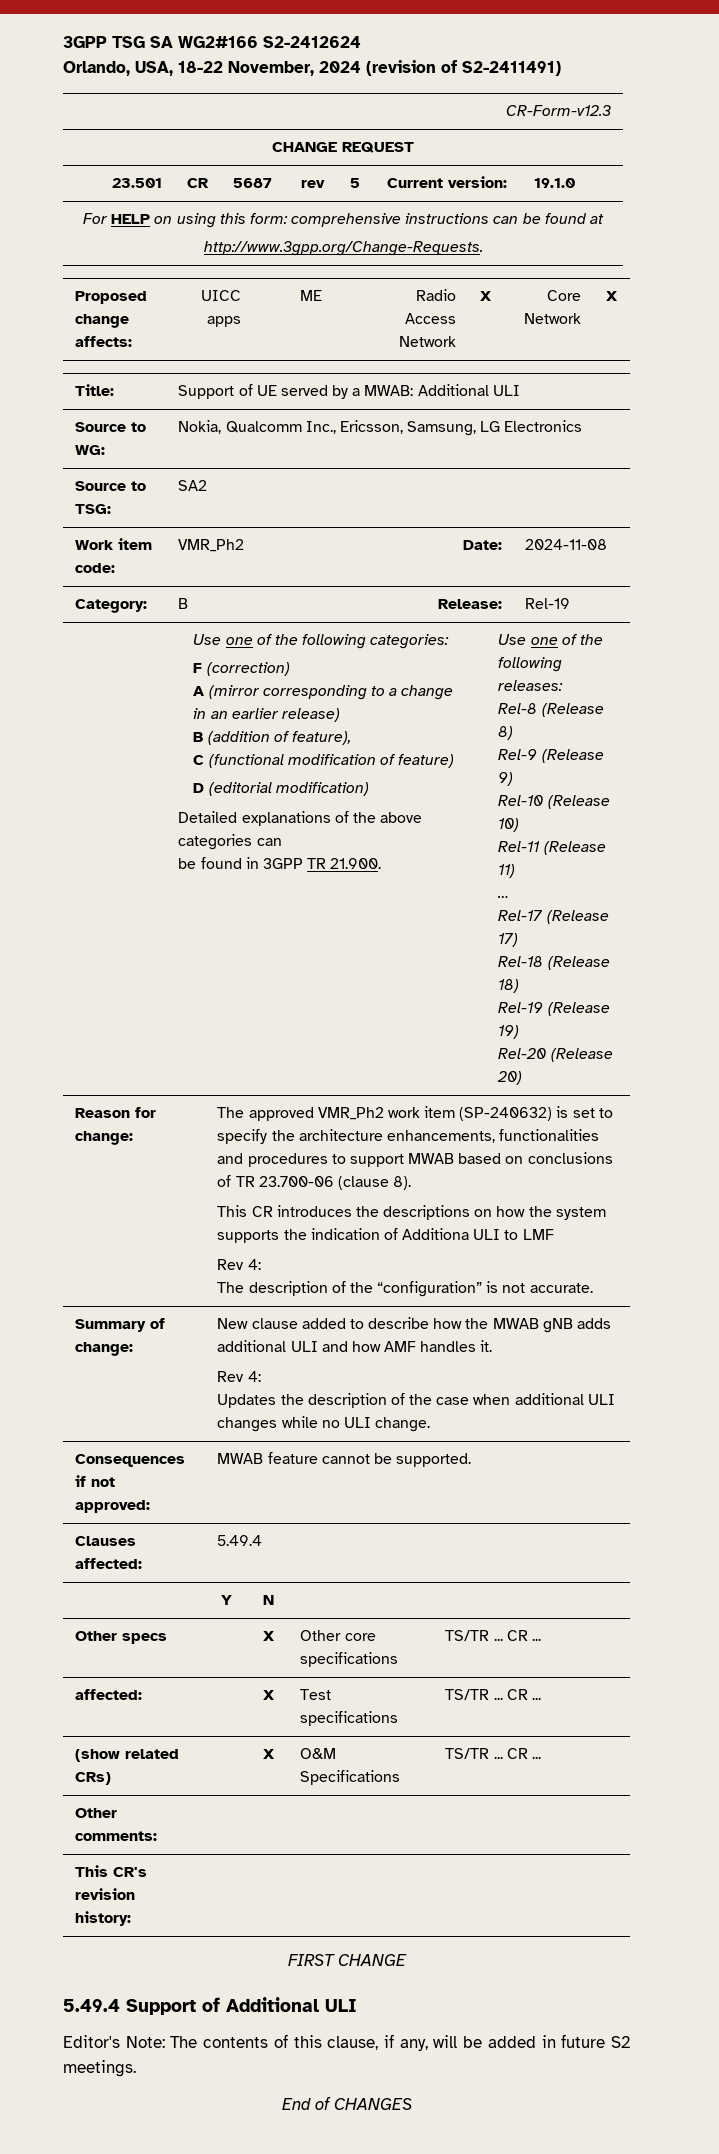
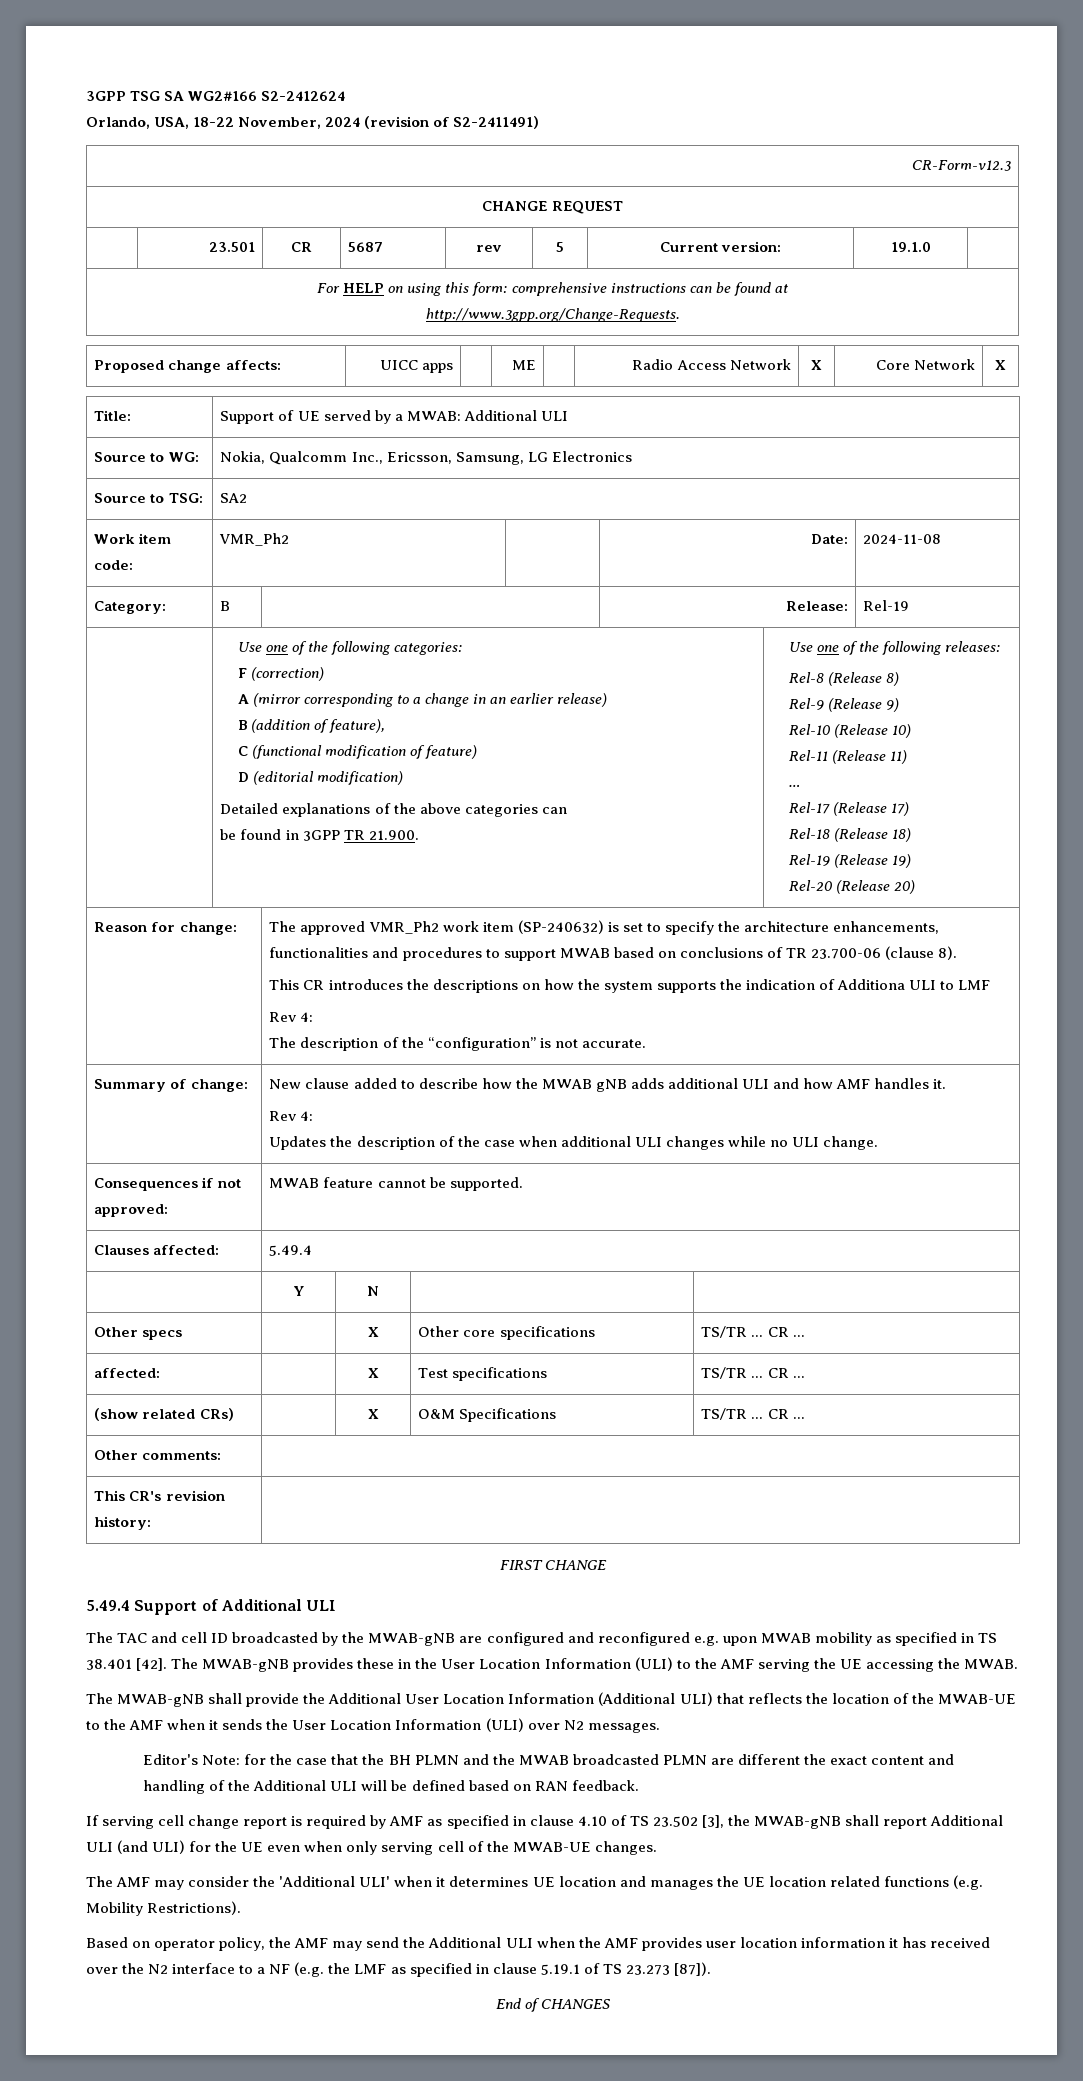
- Editor's Note: The contents of this clause, if any, will be added in future S2 meetings.
+ The TAC and cell ID broadcasted by the MWAB-gNB are configured and reconfigured e.g. upon MWAB mobility as specified in TS 38.401 [42]. The MWAB-gNB provides these in the User Location Information (ULI) to the AMF serving the UE accessing the MWAB.
+ The MWAB-gNB shall provide the Additional User Location Information (Additional ULI) that reflects the location of the MWAB-UE to the AMF when it sends the User Location Information (ULI) over N2 messages.
+ Editor's Note: for the case that the BH PLMN and the MWAB broadcasted PLMN are different the exact content and handling of the Additional ULI will be defined based on RAN feedback.
+ If serving cell change report is required by AMF as specified in clause 4.10 of TS 23.502 [3], the MWAB-gNB shall report Additional ULI (and ULI) for the UE even when only serving cell of the MWAB-UE changes.
+ The AMF may consider the 'Additional ULI' when it determines UE location and manages the UE location related functions (e.g. Mobility Restrictions).
+ Based on operator policy, the AMF may send the Additional ULI when the AMF provides user location information it has received over the N2 interface to a NF (e.g. the LMF as specified in clause 5.19.1 of TS 23.273 [87]).

